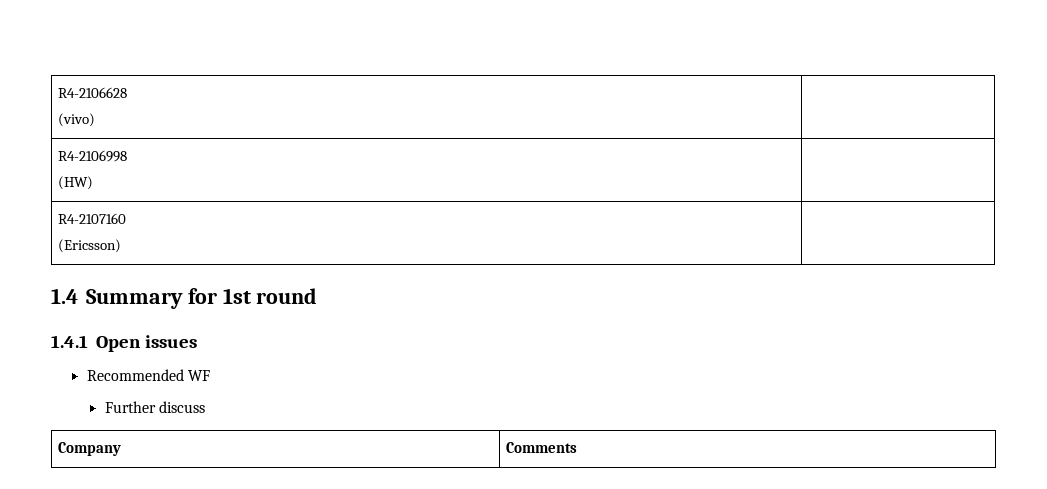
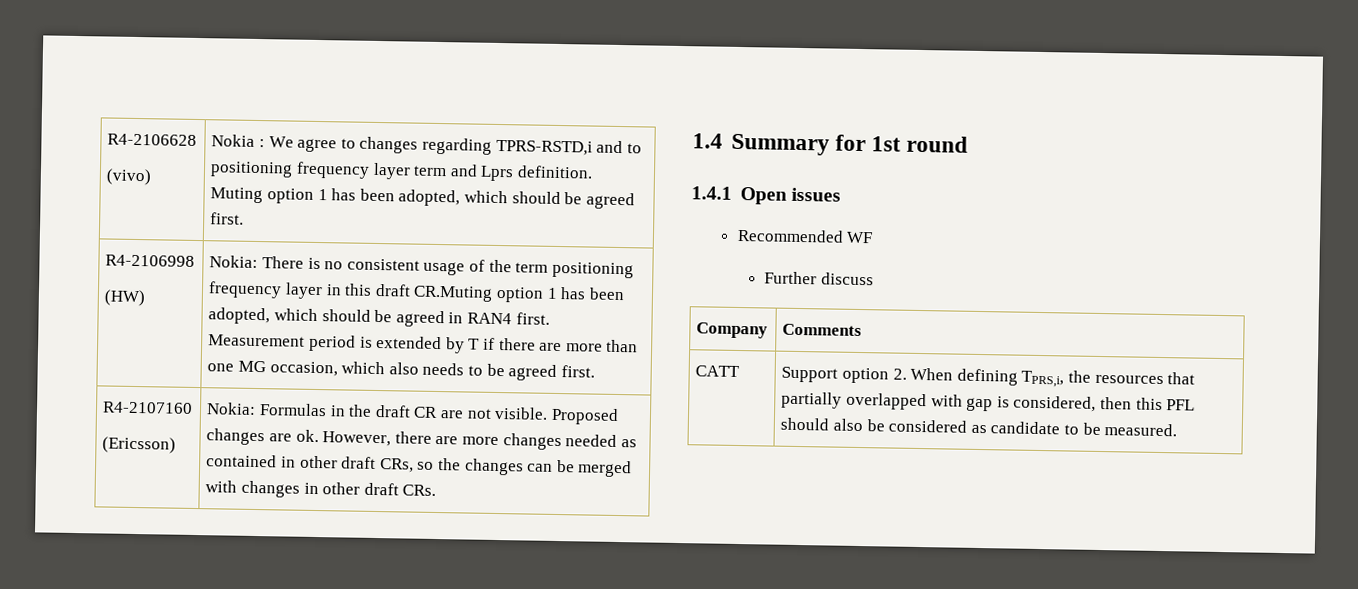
  R4-2106628
- (vivo) |
+ (vivo) | Nokia : We agree to changes regarding TPRS-RSTD,i and to positioning frequency layer term and Lprs definition. Muting option 1 has been adopted, which should be agreed first.
  R4-2106998
- (HW) |
+ (HW) | Nokia: There is no consistent usage of the term positioning frequency layer in this draft CR.Muting option 1 has been adopted, which should be agreed in RAN4 first. Measurement period is extended by T if there are more than one MG occasion, which also needs to be agreed first.
  R4-2107160
- (Ericsson) |
+ (Ericsson) | Nokia: Formulas in the draft CR are not visible. Proposed changes are ok. However, there are more changes needed as contained in other draft CRs, so the changes can be merged with changes in other draft CRs.
+ CATT | Support option 2. When defining TPRS,i, the resources that partially overlapped with gap is considered, then this PFL should also be considered as candidate to be measured.

